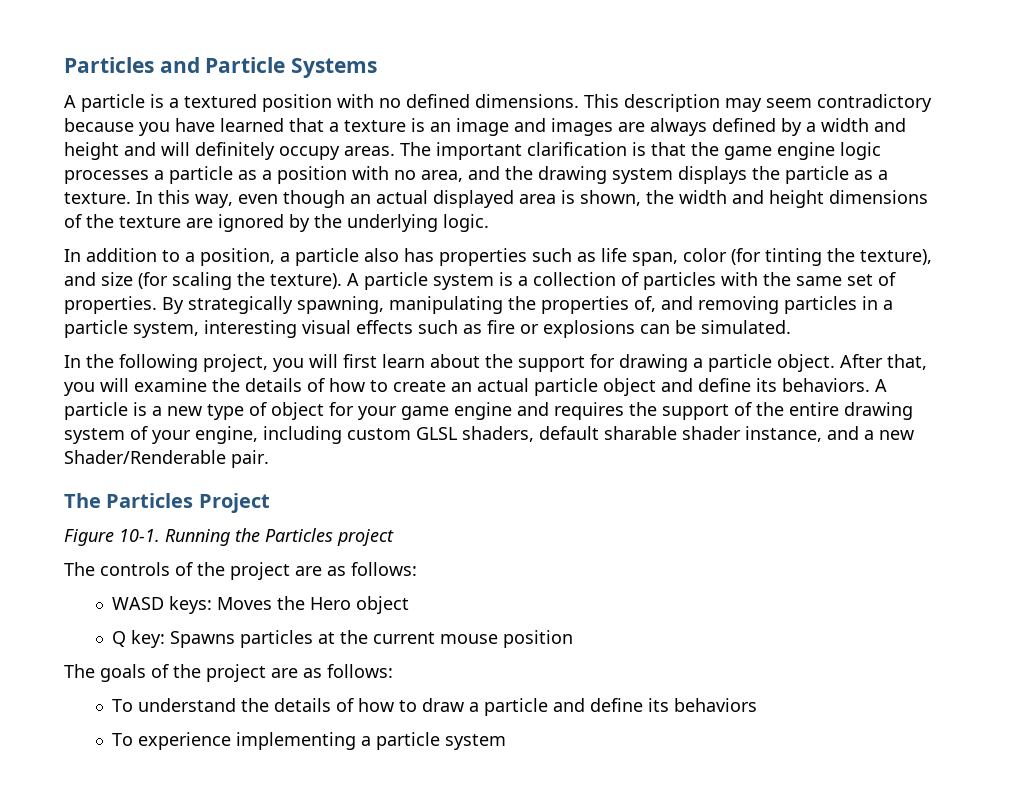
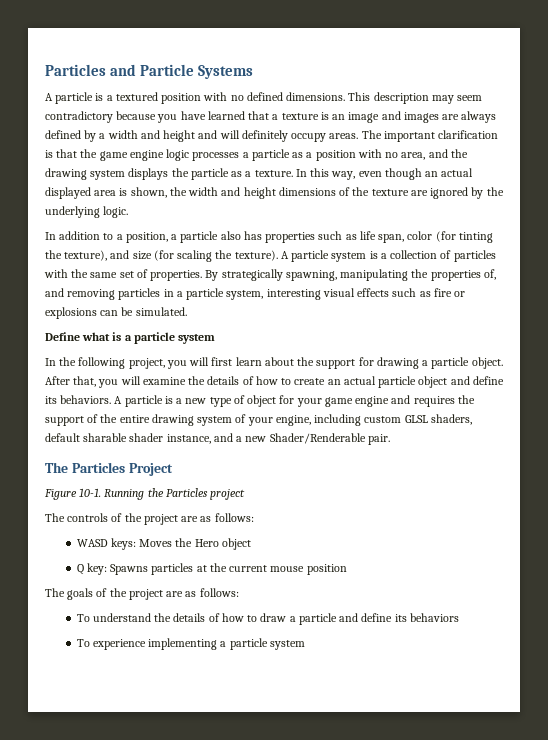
+ Define what is a particle system

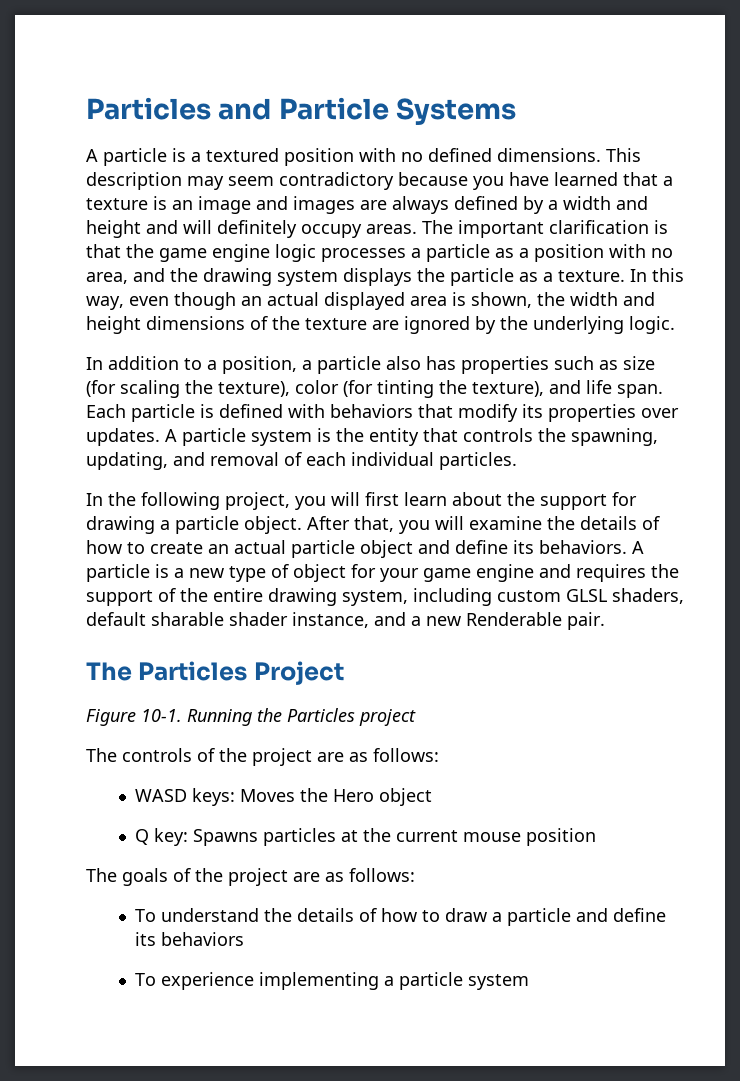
- In addition to a position, a particle also has properties such as life span, color (for tinting the texture), and size (for scaling the texture). A particle system is a collection of particles with the same set of properties. By strategically spawning, manipulating the properties of, and removing particles in a particle system, interesting visual effects such as fire or explosions can be simulated.
- Define what is a particle system
+ In addition to a position, a particle also has properties such as size (for scaling the texture), color (for tinting the texture), and life span. Each particle is defined with behaviors that modify its properties over updates. A particle system is the entity that controls the spawning, updating, and removal of each individual particles.
- A particle is a new type of object for your game engine and requires the support of the entire drawing system of your engine, including custom GLSL shaders, default sharable shader instance, and a new Shader/Renderable pair.
+ A particle is a new type of object for your game engine and requires the support of the entire drawing system, including custom GLSL shaders, default sharable shader instance, and a new Renderable pair.

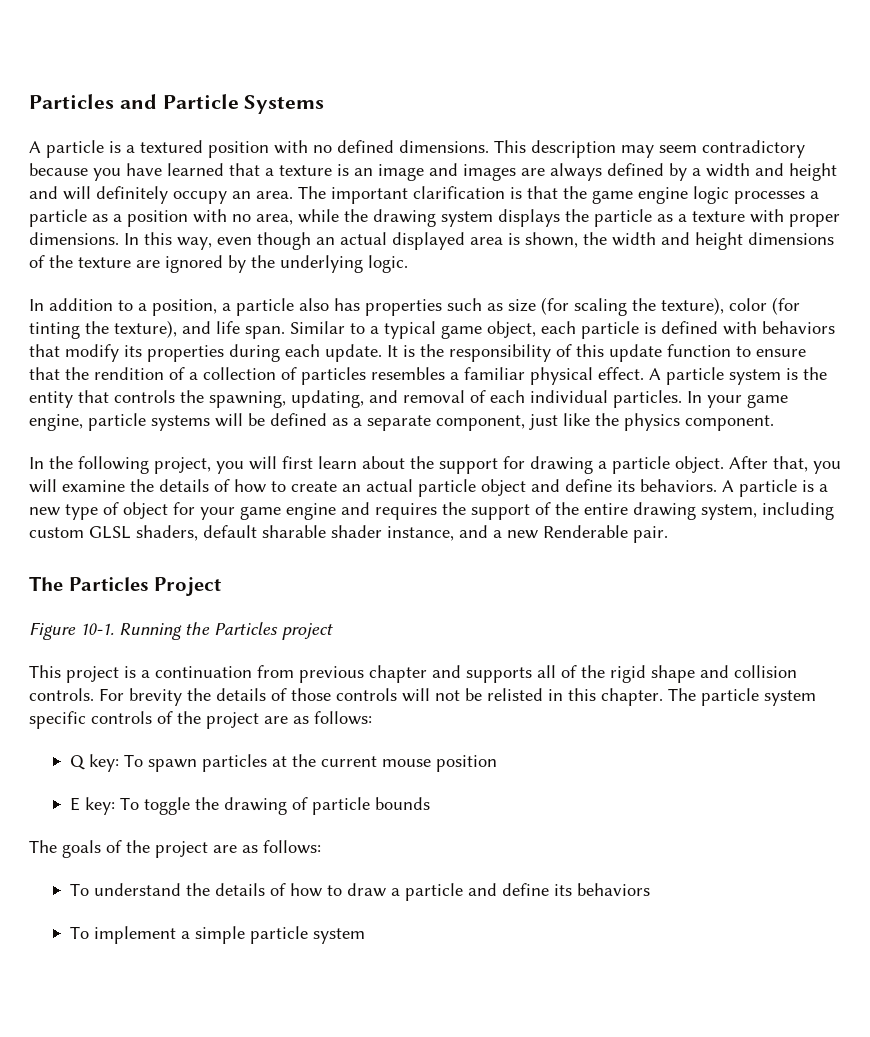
- This description may seem contradictory because you have learned that a texture is an image and images are always defined by a width and height and will definitely occupy areas.
+ This description may seem contradictory because you have learned that a texture is an image and images are always defined by a width and height and will definitely occupy an area.
- The important clarification is that the game engine logic processes a particle as a position with no area, and the drawing system displays the particle as a texture.
+ The important clarification is that the game engine logic processes a particle as a position with no area, while the drawing system displays the particle as a texture with proper dimensions.
- Each particle is defined with behaviors that modify its properties over updates.
+ Similar to a typical game object, each particle is defined with behaviors that modify its properties during each update. It is the responsibility of this update function to ensure that the rendition of a collection of particles resembles a familiar physical effect.
+ In your game engine, particle systems will be defined as a separate component, just like the physics component.
- The controls of the project are as follows:
+ This project is a continuation from previous chapter and supports all of the rigid shape and collision controls. For brevity the details of those controls will not be relisted in this chapter. The particle system specific controls of the project are as follows:
- WASD keys: Moves the Hero object
- Q key: Spawns particles at the current mouse position
+ Q key: To spawn particles at the current mouse position
+ E key: To toggle the drawing of particle bounds
- To experience implementing a particle system
+ To implement a simple particle system

